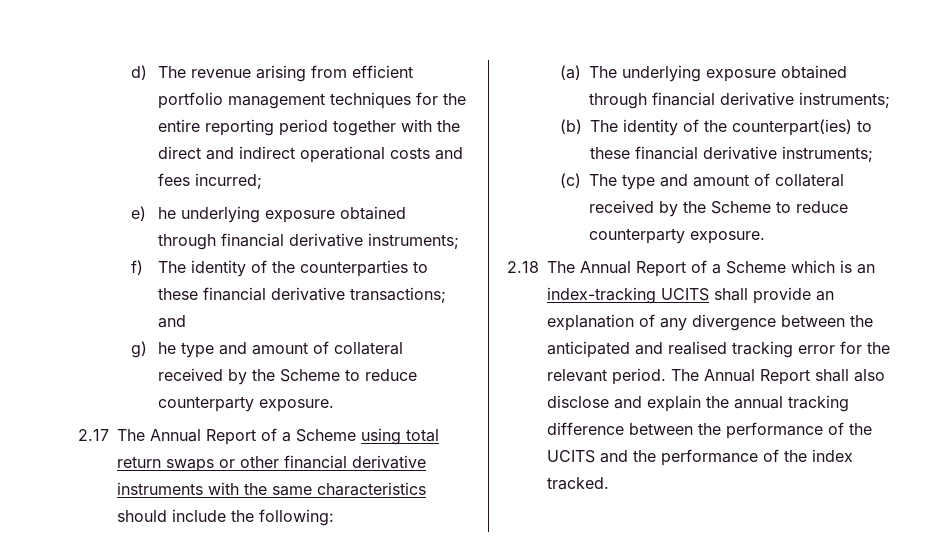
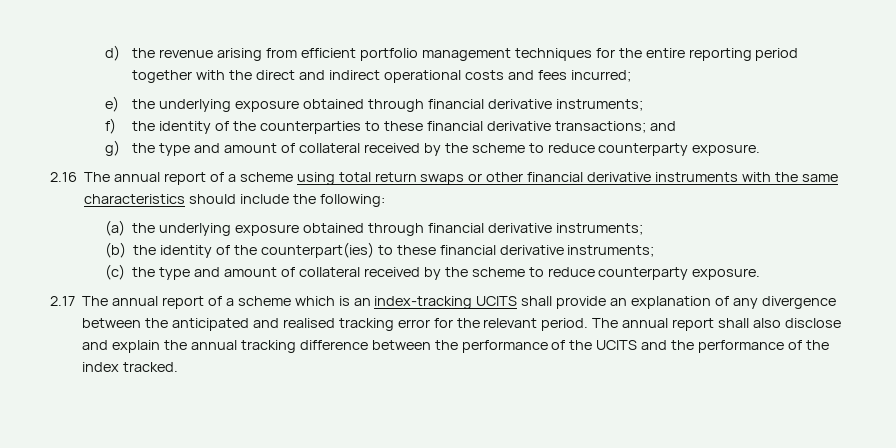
- d) The revenue arising from efficient portfolio management techniques for the entire reporting period together with the direct and indirect operational costs and fees incurred;
+ d) the revenue arising from efficient portfolio management techniques for the entire reporting period together with the direct and indirect operational costs and fees incurred;
- e) he underlying exposure obtained through financial derivative instruments;
+ e) the underlying exposure obtained through financial derivative instruments;
- f) The identity of the counterparties to these financial derivative transactions; and
+ f) the identity of the counterparties to these financial derivative transactions; and
- g) he type and amount of collateral received by the Scheme to reduce counterparty exposure.
- 2.17 The Annual Report of a Scheme using total return swaps or other financial derivative instruments with the same characteristics should include the following:
+ g) the type and amount of collateral received by the scheme to reduce counterparty exposure.
+ 2.16 The annual report of a scheme using total return swaps or other financial derivative instruments with the same characteristics should include the following:
- (a) The underlying exposure obtained through financial derivative instruments;
+ (a) the underlying exposure obtained through financial derivative instruments;
- (b) The identity of the counterpart(ies) to these financial derivative instruments;
+ (b) the identity of the counterpart(ies) to these financial derivative instruments;
- (c) The type and amount of collateral received by the Scheme to reduce counterparty exposure.
- 2.18 The Annual Report of a Scheme which is an index-tracking UCITS shall provide an explanation of any divergence between the anticipated and realised tracking error for the relevant period.
+ (c) the type and amount of collateral received by the scheme to reduce counterparty exposure.
+ 2.17 The annual report of a scheme which is an index-tracking UCITS shall provide an explanation of any divergence between the anticipated and realised tracking error for the relevant period.
- The Annual Report shall also disclose and explain the annual tracking difference between the performance of the UCITS and the performance of the index tracked.
+ The annual report shall also disclose and explain the annual tracking difference between the performance of the UCITS and the performance of the index tracked.

